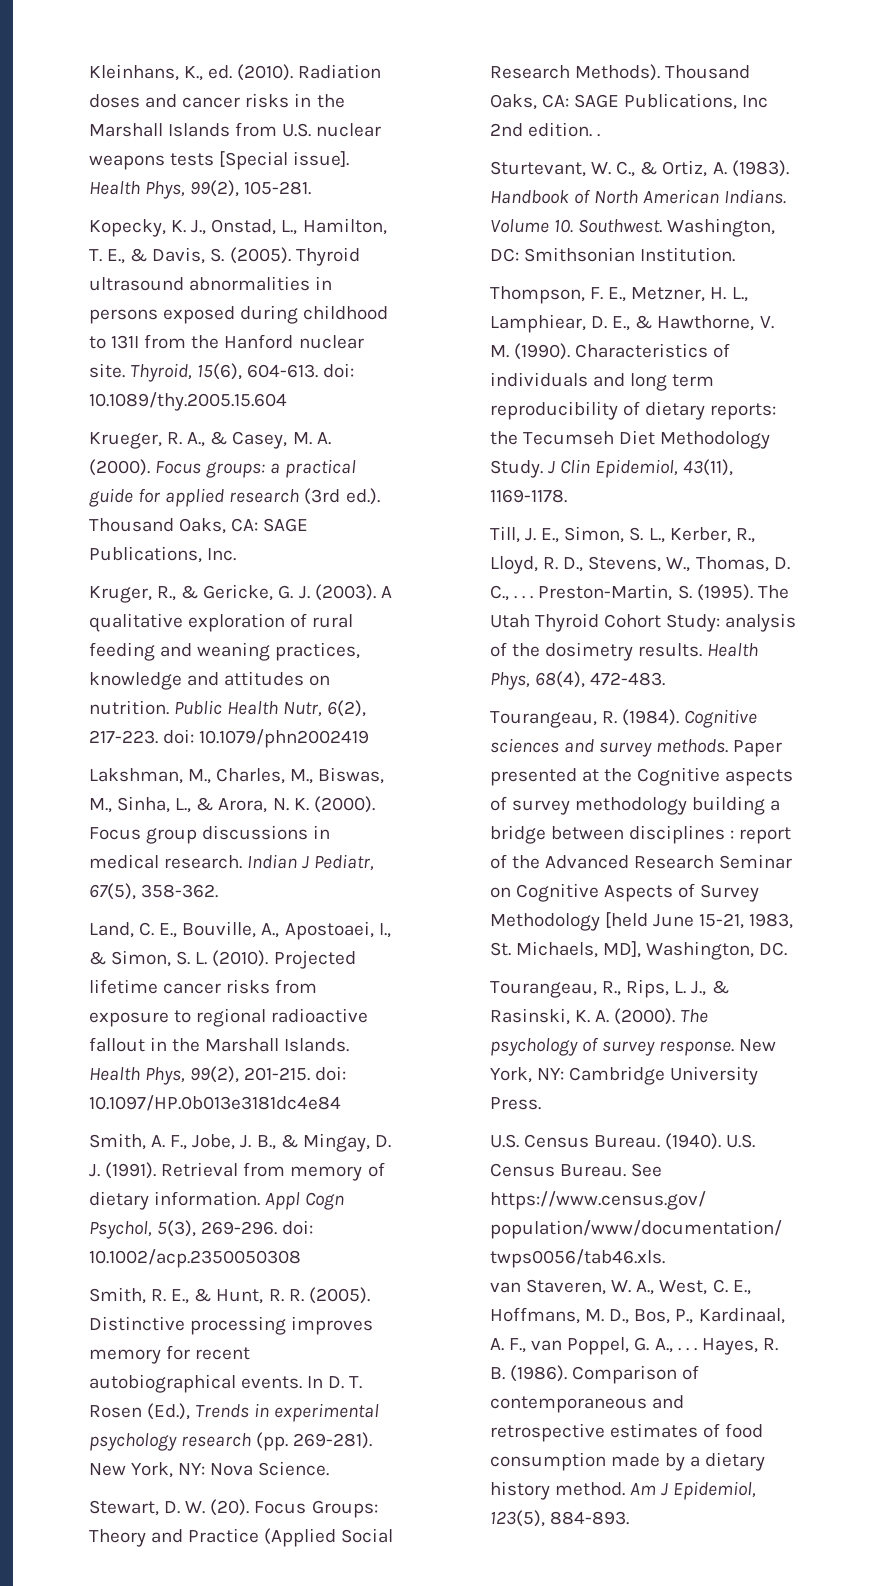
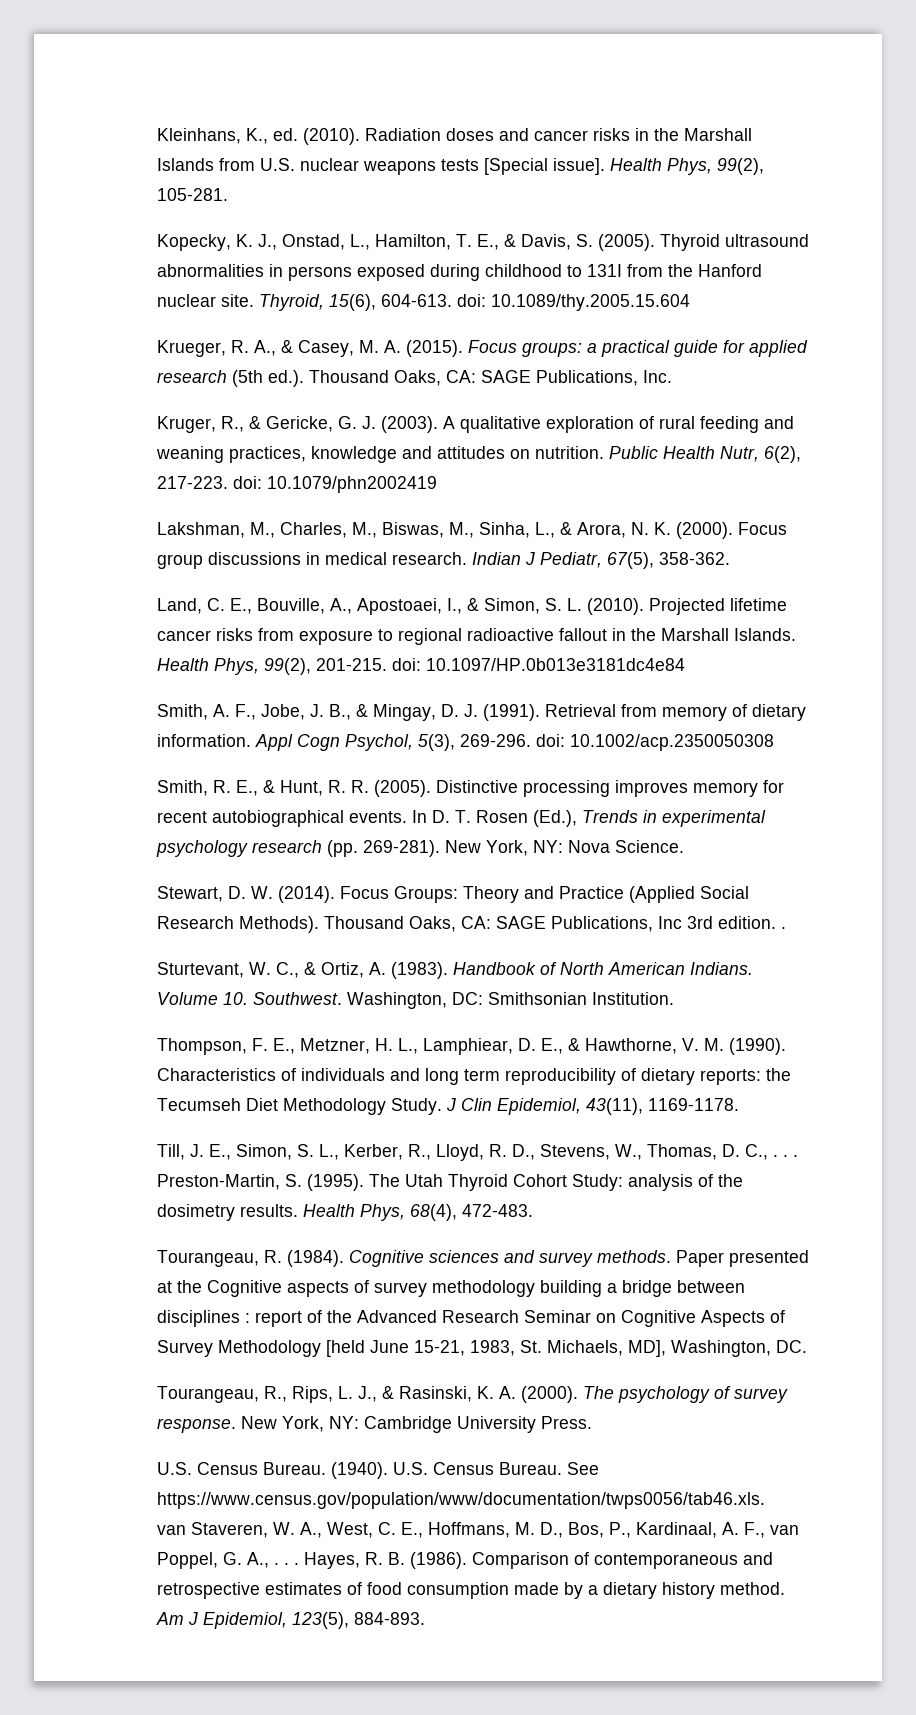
- Krueger, R. A., & Casey, M. A. (2000).
+ Krueger, R. A., & Casey, M. A. (2015).
- Focus groups: a practical guide for applied research (3rd ed.). Thousand Oaks, CA: SAGE Publications, Inc.
+ Focus groups: a practical guide for applied research (5th ed.). Thousand Oaks, CA: SAGE Publications, Inc.
- Stewart, D. W. (20).
+ Stewart, D. W. (2014).
- Thousand Oaks, CA: SAGE Publications, Inc 2nd edition. .
+ Thousand Oaks, CA: SAGE Publications, Inc 3rd edition. .

